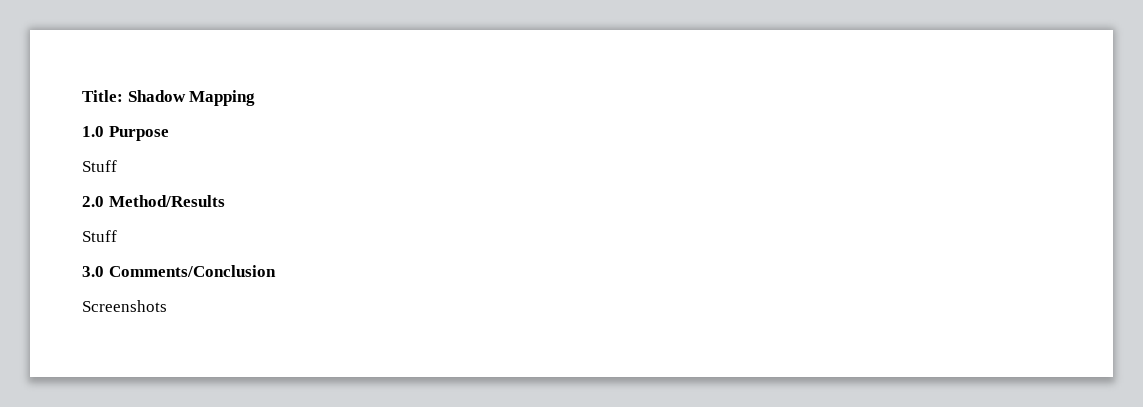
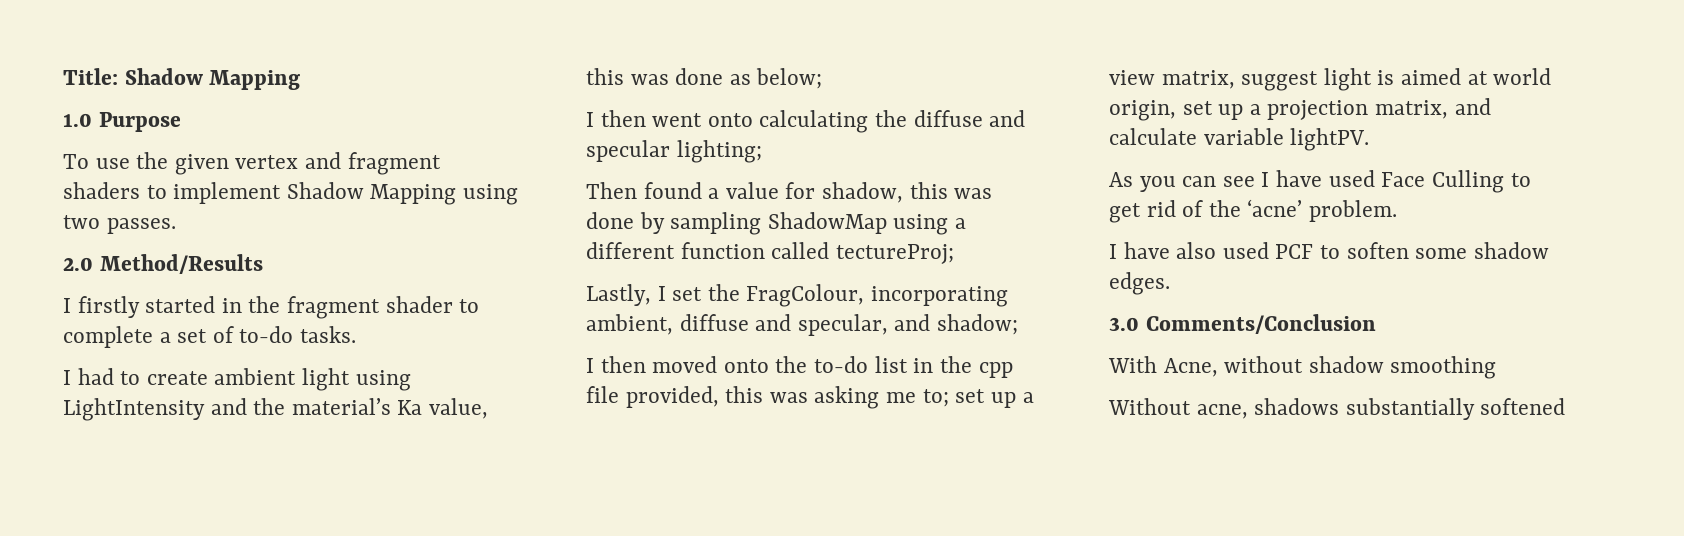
  1.0 Purpose
- Stuff
+ To use the given vertex and fragment shaders to implement Shadow Mapping using two passes.
  2.0 Method/Results
- Stuff
+ I firstly started in the fragment shader to complete a set of to-do tasks.
+ I had to create ambient light using LightIntensity and the material’s Ka value, this was done as below;
+ I then went onto calculating the diffuse and specular lighting;
+ Then found a value for shadow, this was done by sampling ShadowMap using a different function called tectureProj;
+ Lastly, I set the FragColour, incorporating ambient, diffuse and specular, and shadow;
+ I then moved onto the to-do list in the cpp file provided, this was asking me to; set up a view matrix, suggest light is aimed at world origin, set up a projection matrix, and calculate variable lightPV.
+ As you can see I have used Face Culling to get rid of the ‘acne’ problem.
+ I have also used PCF to soften some shadow edges.
  3.0 Comments/Conclusion
- Screenshots
+ With Acne, without shadow smoothing
+ Without acne, shadows substantially softened

